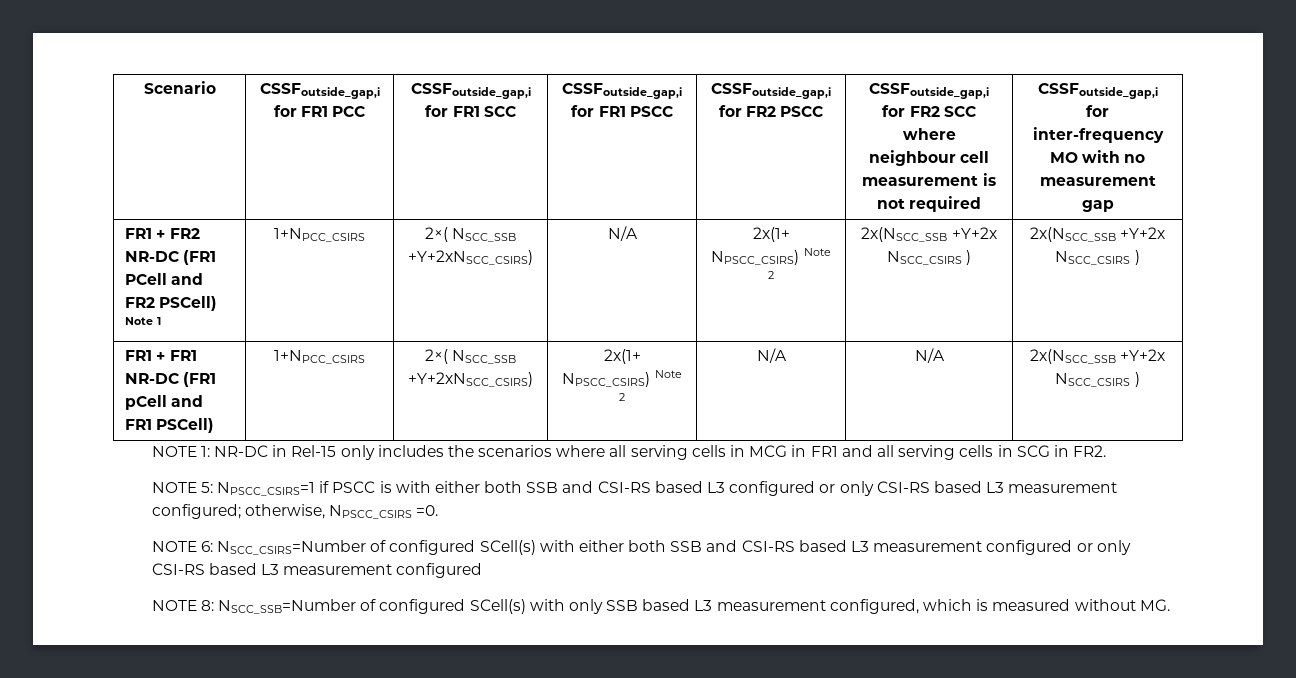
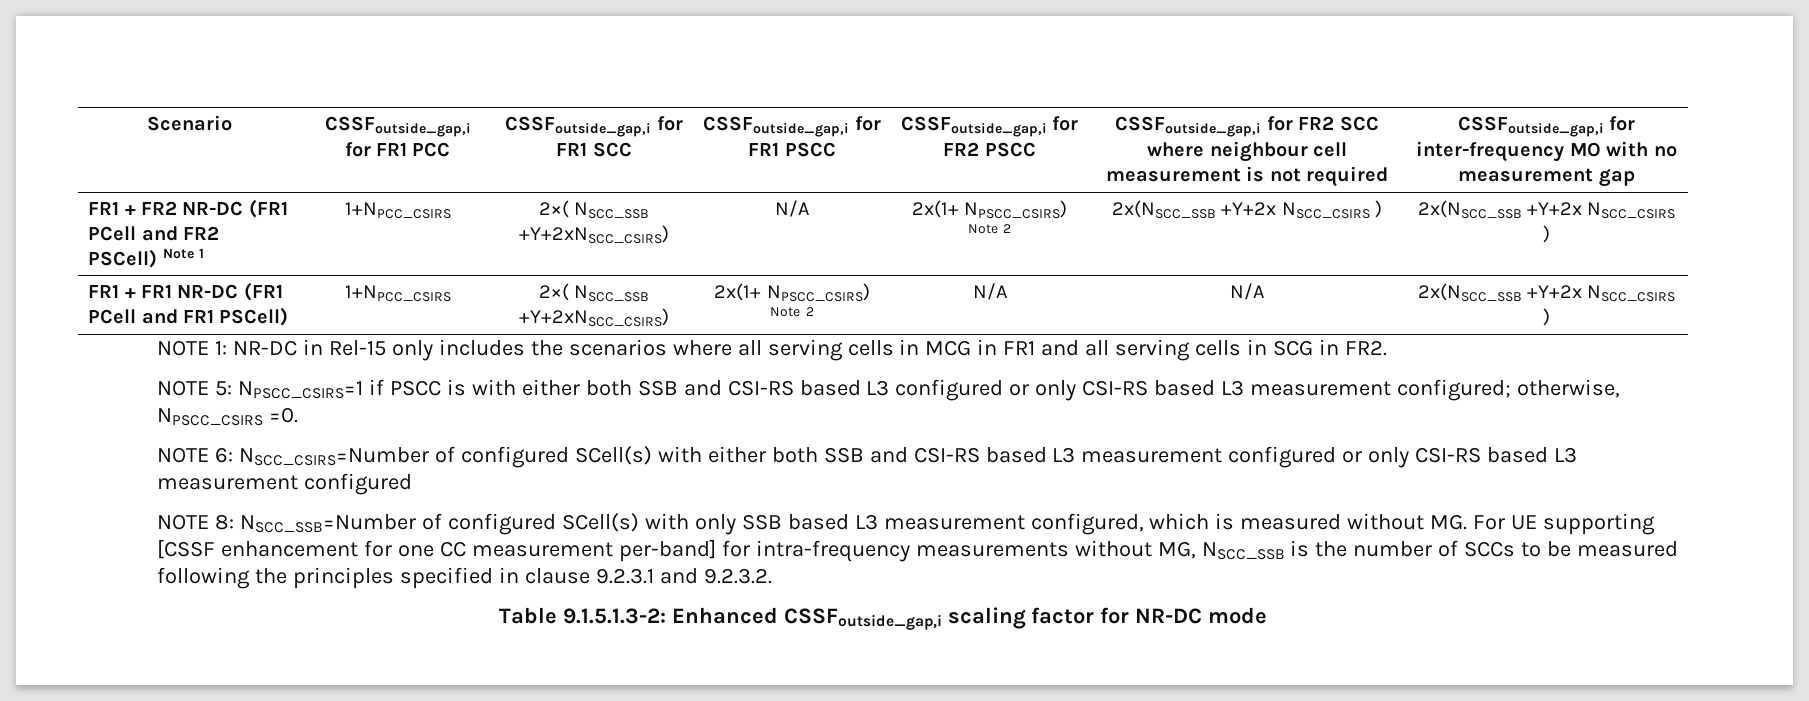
- FR1 + FR1 NR-DC (FR1 pCell and FR1 PSCell) | 1+NPCC_CSIRS | 2×( NSCC_SSB +Y+2xNSCC_CSIRS) | 2x(1+ NPSCC_CSIRS) Note 2 | N/A | N/A | 2x(NSCC_SSB +Y+2x NSCC_CSIRS )
+ FR1 + FR1 NR-DC (FR1 PCell and FR1 PSCell) | 1+NPCC_CSIRS | 2×( NSCC_SSB +Y+2xNSCC_CSIRS) | 2x(1+ NPSCC_CSIRS) Note 2 | N/A | N/A | 2x(NSCC_SSB +Y+2x NSCC_CSIRS )
- NOTE 8: NSCC_SSB=Number of configured SCell(s) with only SSB based L3 measurement configured, which is measured without MG.
+ NOTE 8: NSCC_SSB=Number of configured SCell(s) with only SSB based L3 measurement configured, which is measured without MG. For UE supporting [CSSF enhancement for one CC measurement per-band] for intra-frequency measurements without MG, NSCC_SSB is the number of SCCs to be measured following the principles specified in clause 9.2.3.1 and 9.2.3.2.
+ Table 9.1.5.1.3-2: Enhanced CSSFoutside_gap,i scaling factor for NR-DC mode

